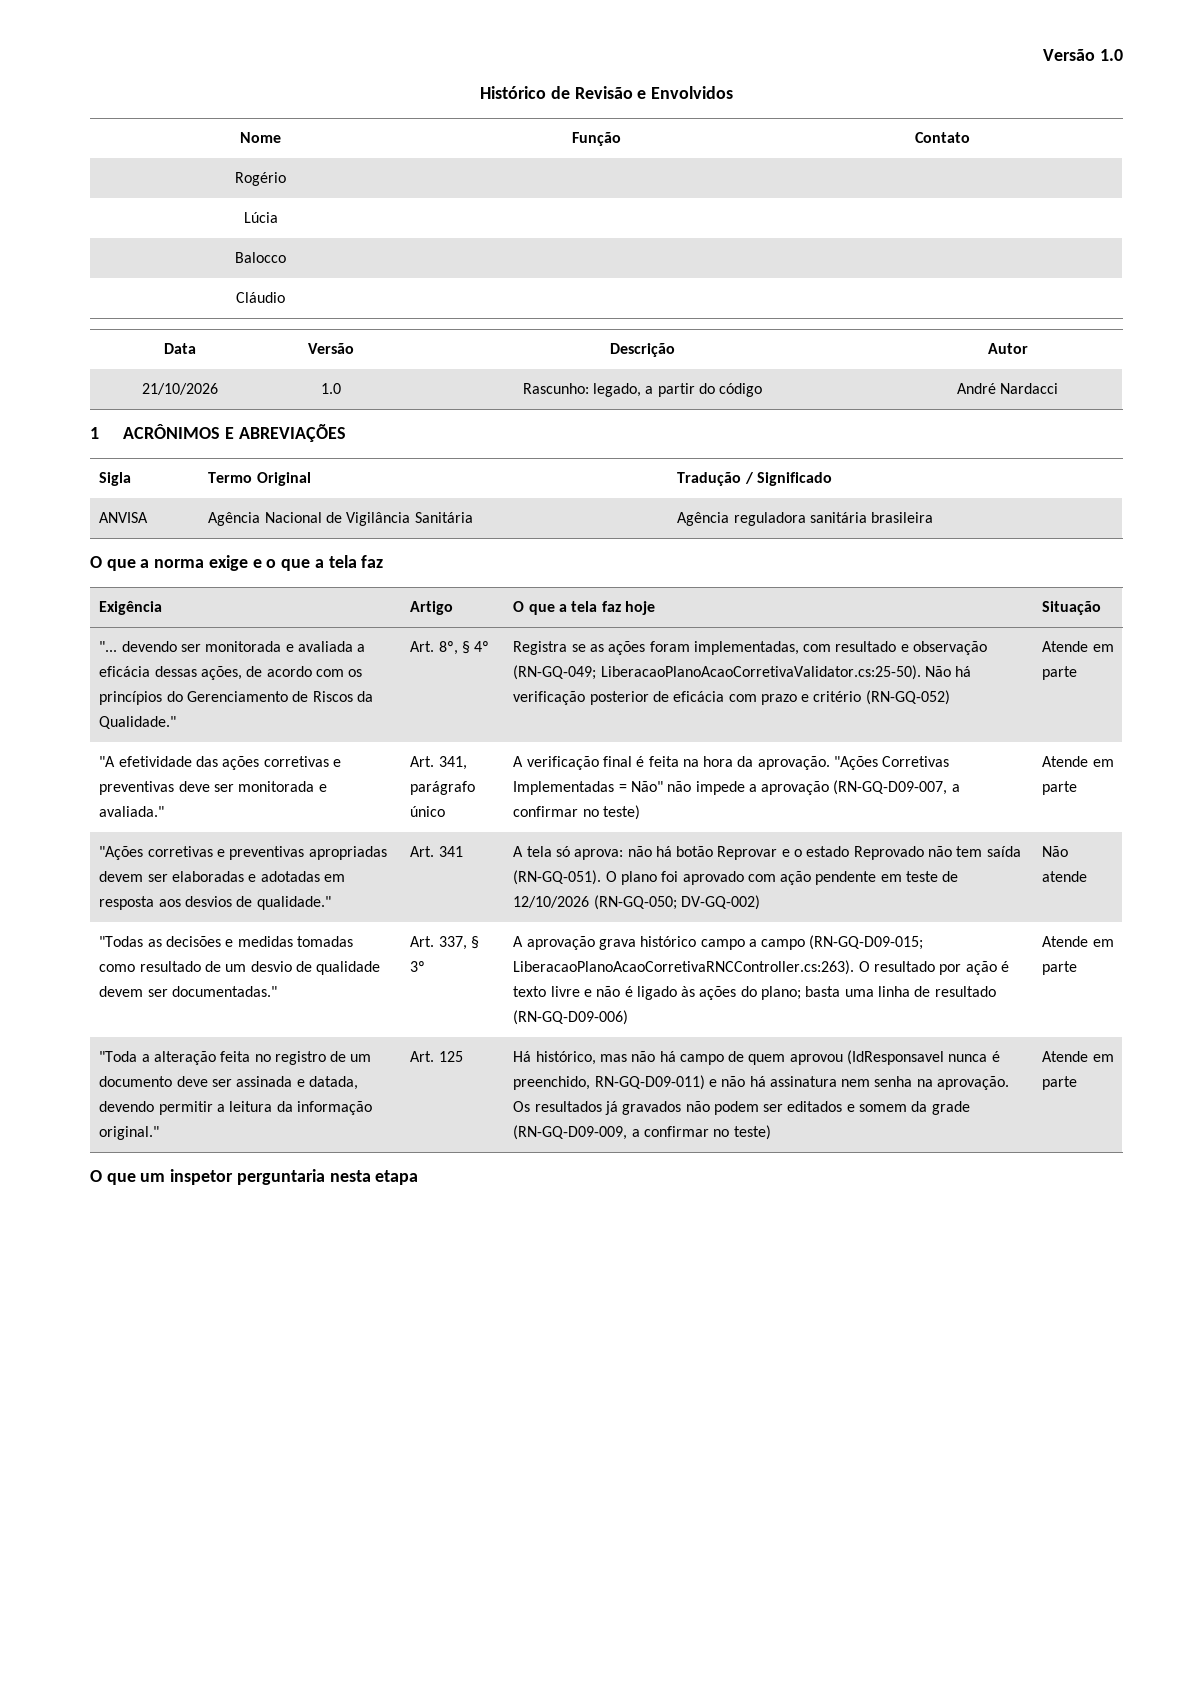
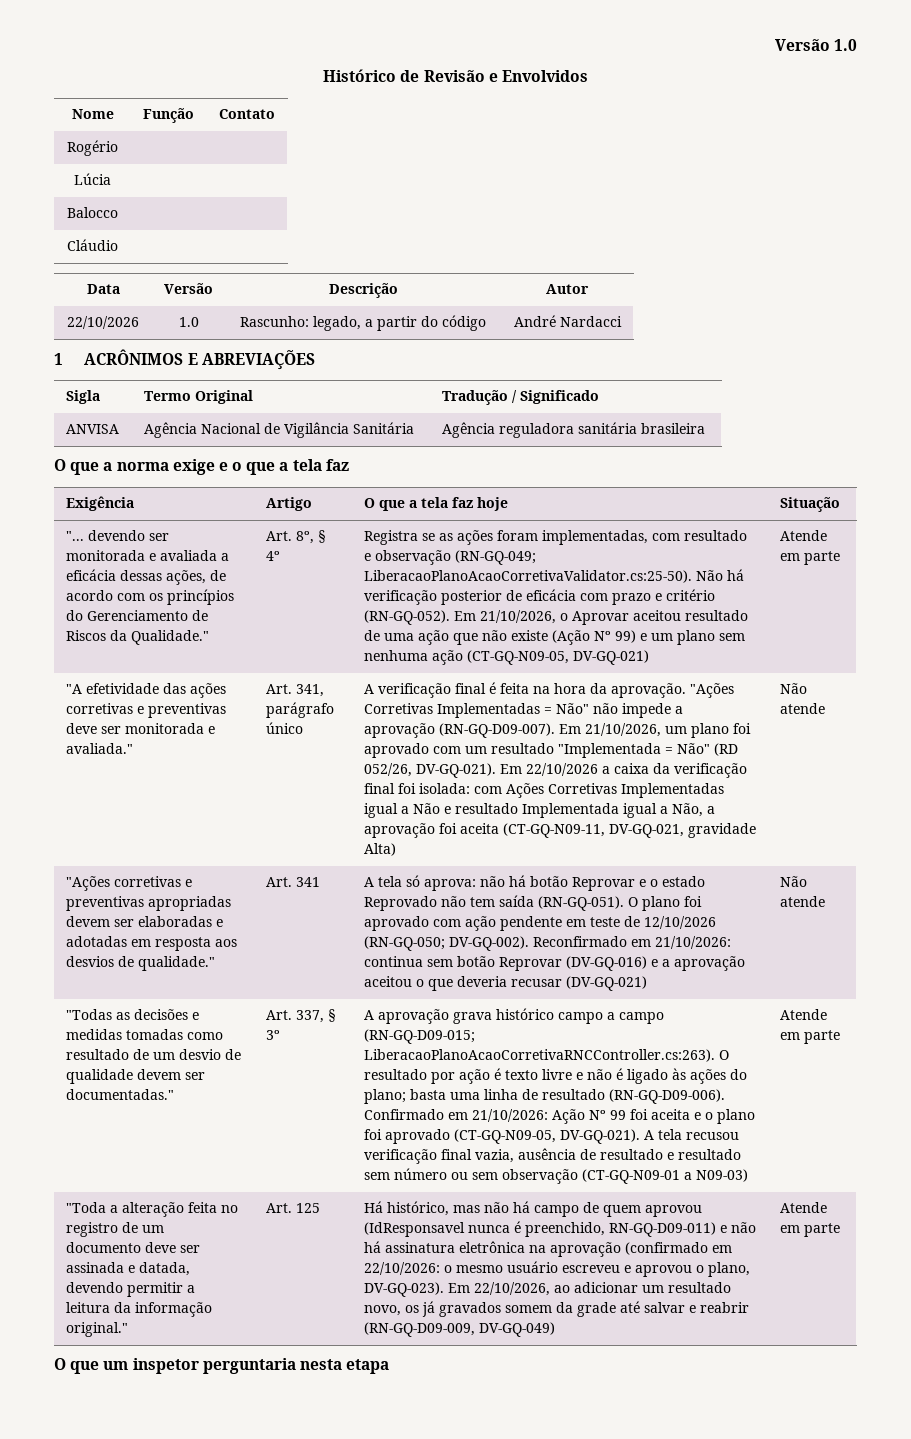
- 21/10/2026 | 1.0 | Rascunho: legado, a partir do código | André Nardacci
+ 22/10/2026 | 1.0 | Rascunho: legado, a partir do código | André Nardacci
- Registra se as ações foram implementadas, com resultado e observação (RN-GQ-049; LiberacaoPlanoAcaoCorretivaValidator.cs:25-50). Não há verificação posterior de eficácia com prazo e critério (RN-GQ-052)
+ Registra se as ações foram implementadas, com resultado e observação (RN-GQ-049; LiberacaoPlanoAcaoCorretivaValidator.cs:25-50). Não há verificação posterior de eficácia com prazo e critério (RN-GQ-052). Em 21/10/2026, o Aprovar aceitou resultado de uma ação que não existe (Ação Nº 99) e um plano sem nenhuma ação (CT-GQ-N09-05, DV-GQ-021)
- "Ações Corretivas Implementadas = Não" não impede a aprovação (RN-GQ-D09-007, a confirmar no teste) | Atende em parte
+ "Ações Corretivas Implementadas = Não" não impede a aprovação (RN-GQ-D09-007). Em 21/10/2026, um plano foi aprovado com um resultado "Implementada = Não" (RD 052/26, DV-GQ-021). Em 22/10/2026 a caixa da verificação final foi isolada: com Ações Corretivas Implementadas igual a Não e resultado Implementada igual a Não, a aprovação foi aceita (CT-GQ-N09-11, DV-GQ-021, gravidade Alta) | Não atende
- O plano foi aprovado com ação pendente em teste de 12/10/2026 (RN-GQ-050; DV-GQ-002)
+ O plano foi aprovado com ação pendente em teste de 12/10/2026 (RN-GQ-050; DV-GQ-002). Reconfirmado em 21/10/2026: continua sem botão Reprovar (DV-GQ-016) e a aprovação aceitou o que deveria recusar (DV-GQ-021)
- A aprovação grava histórico campo a campo (RN-GQ-D09-015; LiberacaoPlanoAcaoCorretivaRNCController.cs:263). O resultado por ação é texto livre e não é ligado às ações do plano; basta uma linha de resultado (RN-GQ-D09-006)
+ A aprovação grava histórico campo a campo (RN-GQ-D09-015; LiberacaoPlanoAcaoCorretivaRNCController.cs:263). O resultado por ação é texto livre e não é ligado às ações do plano; basta uma linha de resultado (RN-GQ-D09-006). Confirmado em 21/10/2026: Ação Nº 99 foi aceita e o plano foi aprovado (CT-GQ-N09-05, DV-GQ-021). A tela recusou verificação final vazia, ausência de resultado e resultado sem número ou sem observação (CT-GQ-N09-01 a N09-03)
- Há histórico, mas não há campo de quem aprovou (IdResponsavel nunca é preenchido, RN-GQ-D09-011) e não há assinatura nem senha na aprovação. Os resultados já gravados não podem ser editados e somem da grade (RN-GQ-D09-009, a confirmar no teste)
+ Há histórico, mas não há campo de quem aprovou (IdResponsavel nunca é preenchido, RN-GQ-D09-011) e não há assinatura eletrônica na aprovação (confirmado em 22/10/2026: o mesmo usuário escreveu e aprovou o plano, DV-GQ-023). Em 22/10/2026, ao adicionar um resultado novo, os já gravados somem da grade até salvar e reabrir (RN-GQ-D09-009, DV-GQ-049)

